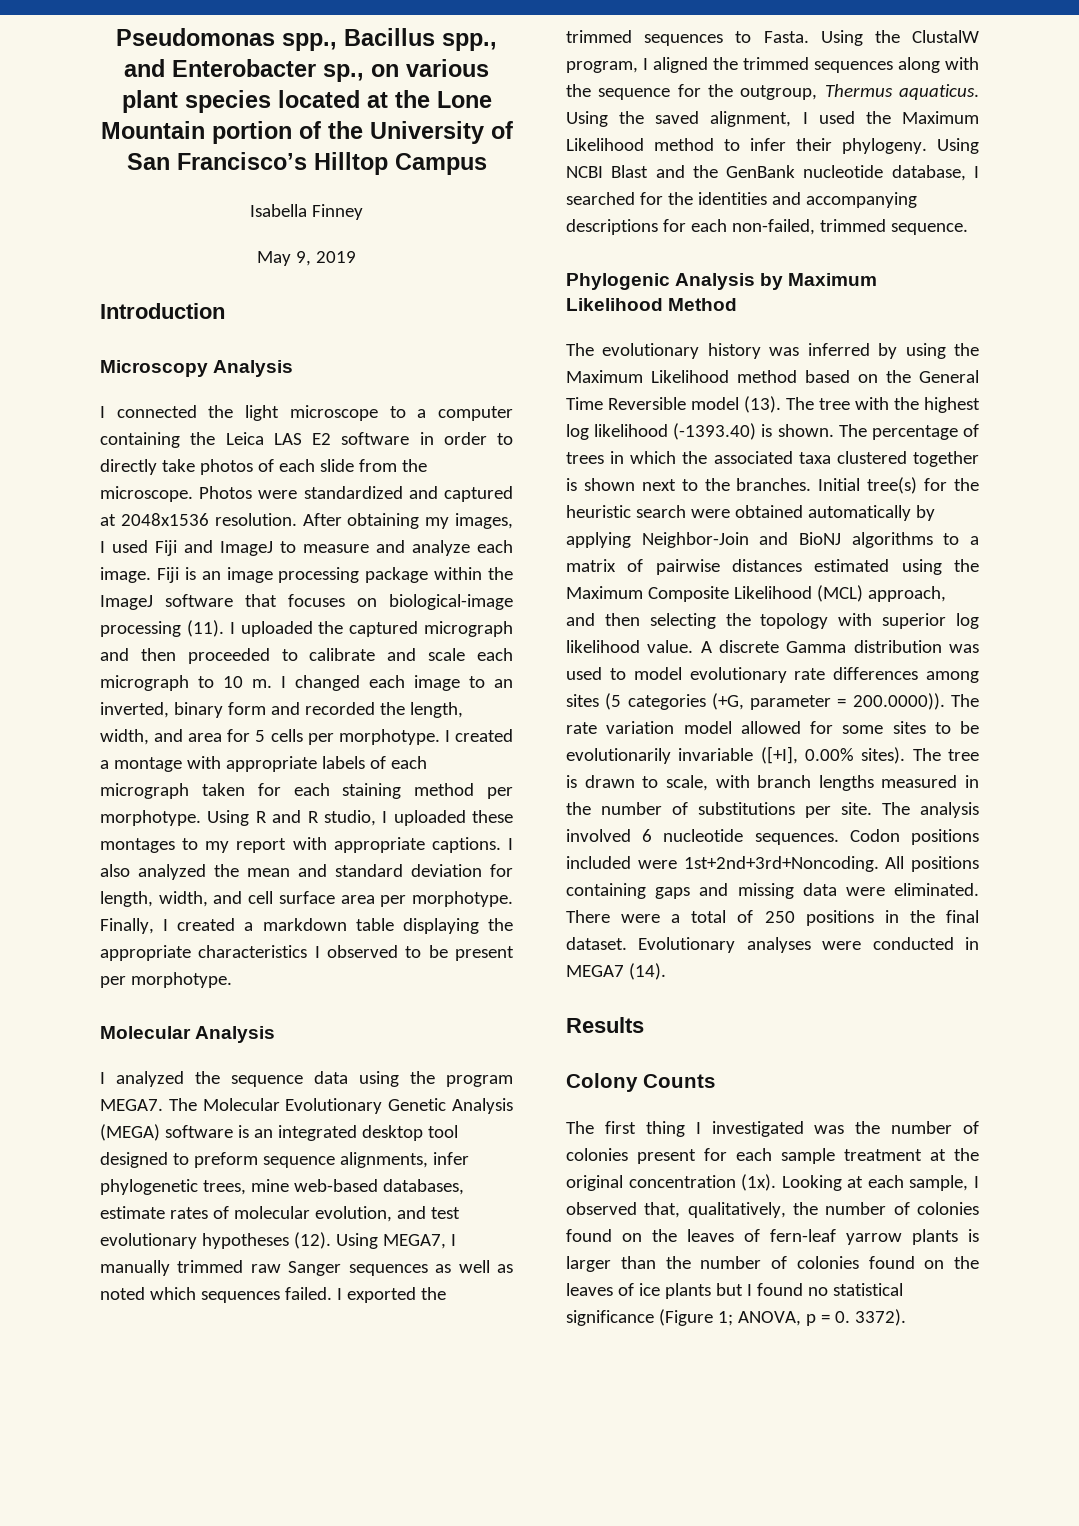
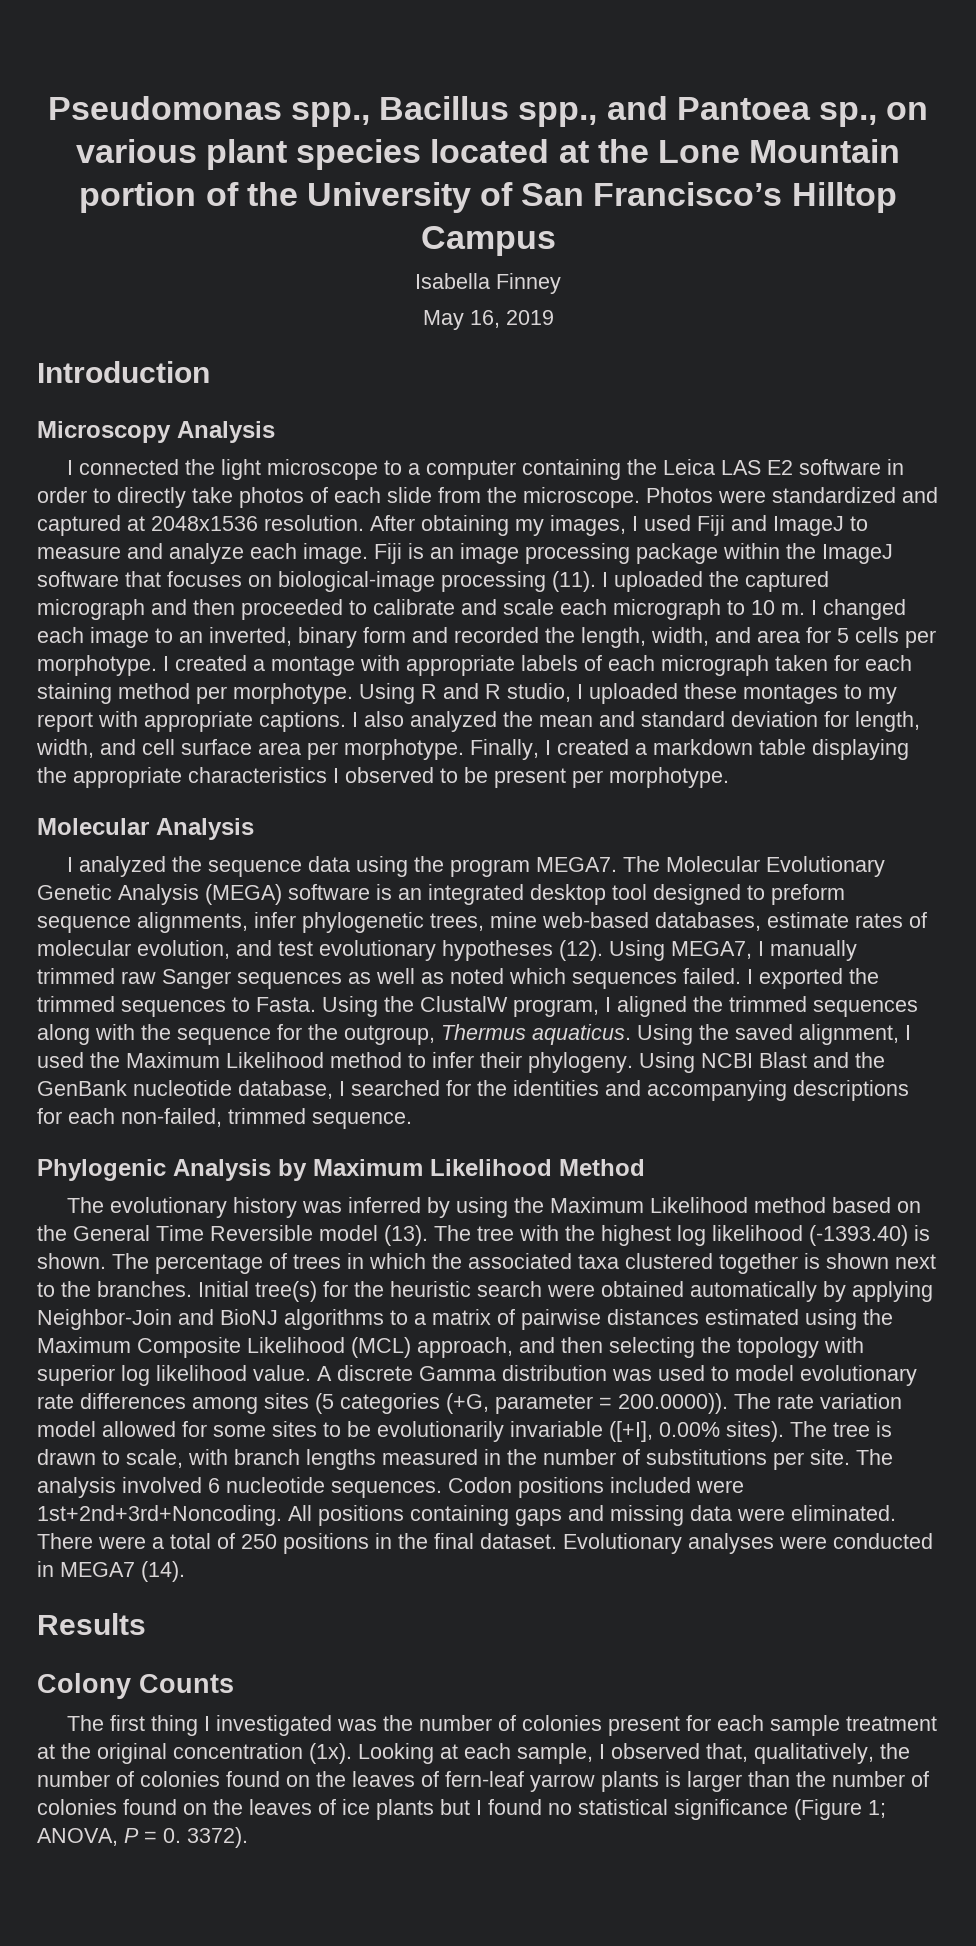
- Pseudomonas spp., Bacillus spp., and Enterobacter sp., on various plant species located at the Lone Mountain portion of the University of San Francisco’s Hilltop Campus
+ Pseudomonas spp., Bacillus spp., and Pantoea sp., on various plant species located at the Lone Mountain portion of the University of San Francisco’s Hilltop Campus
- May 9, 2019
+ May 16, 2019
- Looking at each sample, I observed that, qualitatively, the number of colonies found on the leaves of fern-leaf yarrow plants is larger than the number of colonies found on the leaves of ice plants but I found no statistical significance (Figure 1; ANOVA, p = 0. 3372).
+ Looking at each sample, I observed that, qualitatively, the number of colonies found on the leaves of fern-leaf yarrow plants is larger than the number of colonies found on the leaves of ice plants but I found no statistical significance (Figure 1; ANOVA, P = 0. 3372).

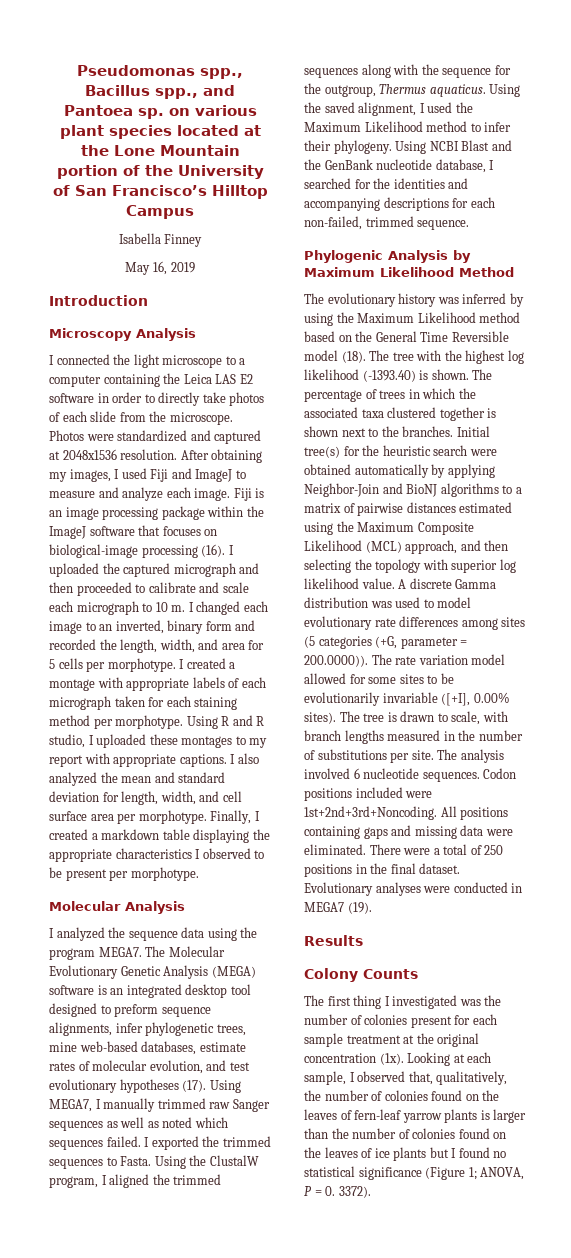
- Pseudomonas spp., Bacillus spp., and Pantoea sp., on various plant species located at the Lone Mountain portion of the University of San Francisco’s Hilltop Campus
+ Pseudomonas spp., Bacillus spp., and Pantoea sp. on various plant species located at the Lone Mountain portion of the University of San Francisco’s Hilltop Campus
- Fiji is an image processing package within the ImageJ software that focuses on biological-image processing (11).
+ Fiji is an image processing package within the ImageJ software that focuses on biological-image processing (16).
- The Molecular Evolutionary Genetic Analysis (MEGA) software is an integrated desktop tool designed to preform sequence alignments, infer phylogenetic trees, mine web-based databases, estimate rates of molecular evolution, and test evolutionary hypotheses (12).
+ The Molecular Evolutionary Genetic Analysis (MEGA) software is an integrated desktop tool designed to preform sequence alignments, infer phylogenetic trees, mine web-based databases, estimate rates of molecular evolution, and test evolutionary hypotheses (17).
- The evolutionary history was inferred by using the Maximum Likelihood method based on the General Time Reversible model (13).
+ The evolutionary history was inferred by using the Maximum Likelihood method based on the General Time Reversible model (18).
- Evolutionary analyses were conducted in MEGA7 (14).
+ Evolutionary analyses were conducted in MEGA7 (19).

